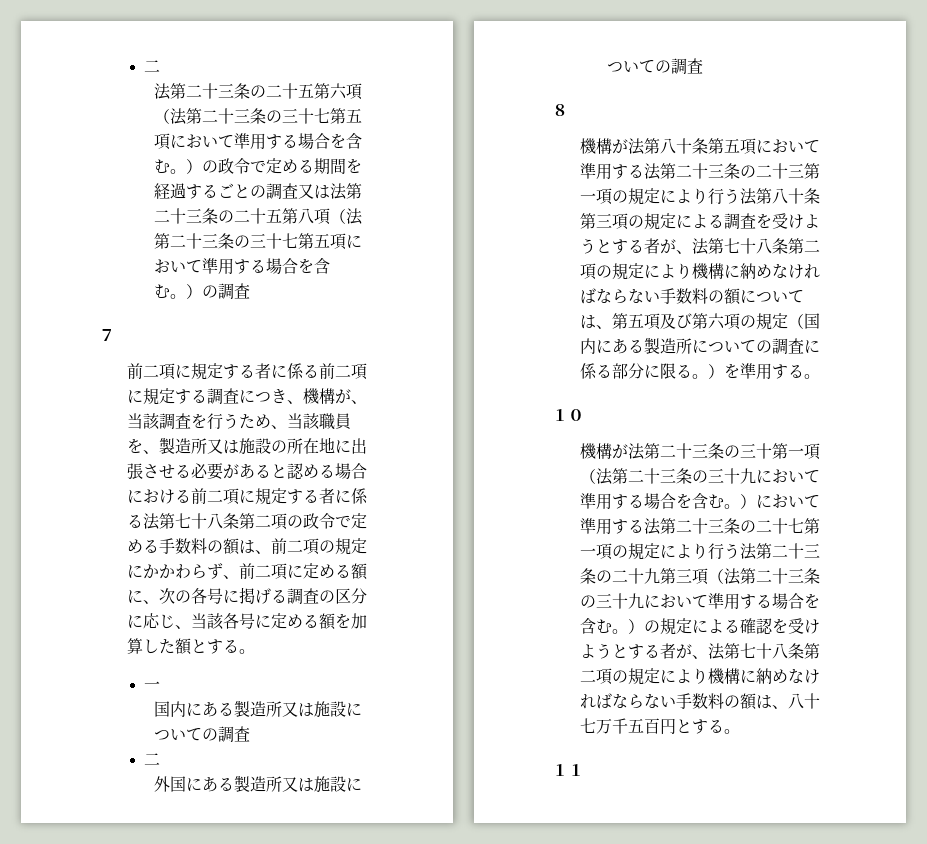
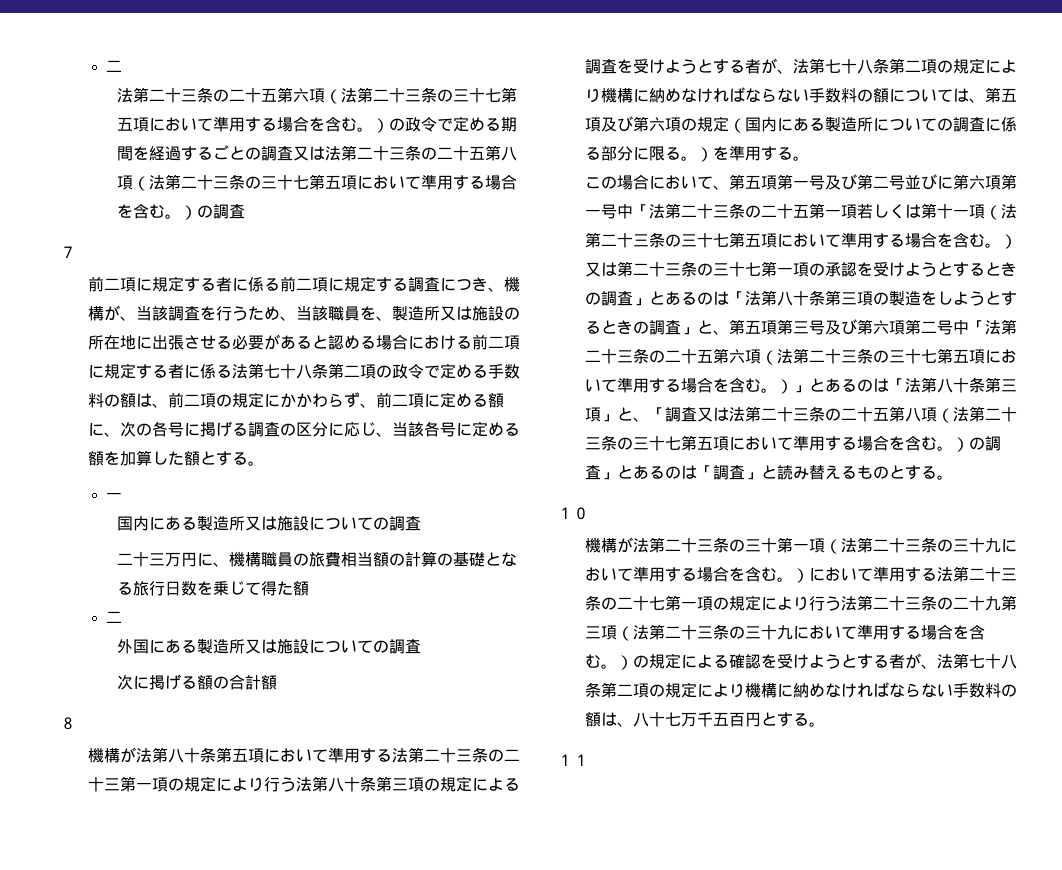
+ 二十三万円に、機構職員の旅費相当額の計算の基礎となる旅行日数を乗じて得た額
+ 次に掲げる額の合計額
+ この場合において、第五項第一号及び第二号並びに第六項第一号中「法第二十三条の二十五第一項若しくは第十一項（法第二十三条の三十七第五項において準用する場合を含む。）又は第二十三条の三十七第一項の承認を受けようとするときの調査」とあるのは「法第八十条第三項の製造をしようとするときの調査」と、第五項第三号及び第六項第二号中「法第二十三条の二十五第六項（法第二十三条の三十七第五項において準用する場合を含む。）」とあるのは「法第八十条第三項」と、「調査又は法第二十三条の二十五第八項（法第二十三条の三十七第五項において準用する場合を含む。）の調査」とあるのは「調査」と読み替えるものとする。

